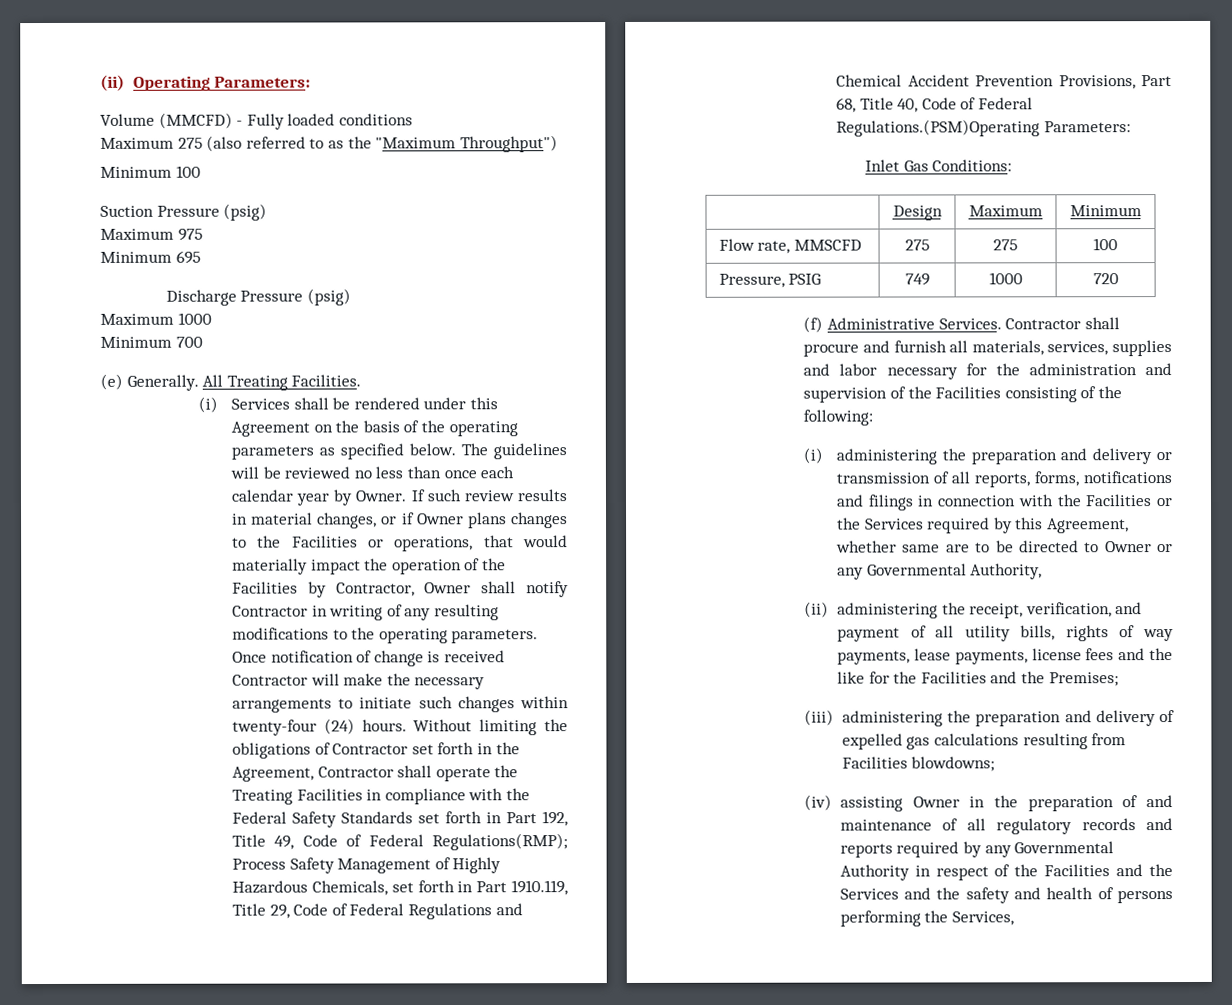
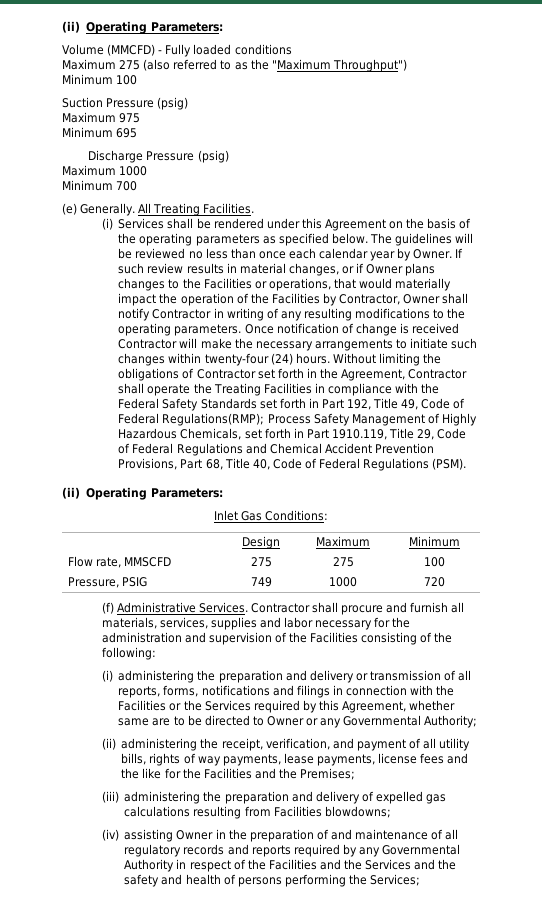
- Process Safety Management of Highly Hazardous Chemicals, set forth in Part 1910.119, Title 29, Code of Federal Regulations and Chemical Accident Prevention Provisions, Part 68, Title 40, Code of Federal Regulations.(PSM)Operating Parameters:
+ Process Safety Management of Highly Hazardous Chemicals, set forth in Part 1910.119, Title 29, Code of Federal Regulations and Chemical Accident Prevention Provisions, Part 68, Title 40, Code of Federal Regulations (PSM).
+ (ii) Operating Parameters:
- (i) administering the preparation and delivery or transmission of all reports, forms, notifications and filings in connection with the Facilities or the Services required by this Agreement, whether same are to be directed to Owner or any Governmental Authority,
+ (i) administering the preparation and delivery or transmission of all reports, forms, notifications and filings in connection with the Facilities or the Services required by this Agreement, whether same are to be directed to Owner or any Governmental Authority;
- (iv) assisting Owner in the preparation of and maintenance of all regulatory records and reports required by any Governmental Authority in respect of the Facilities and the Services and the safety and health of persons performing the Services,
+ (iv) assisting Owner in the preparation of and maintenance of all regulatory records and reports required by any Governmental Authority in respect of the Facilities and the Services and the safety and health of persons performing the Services;

